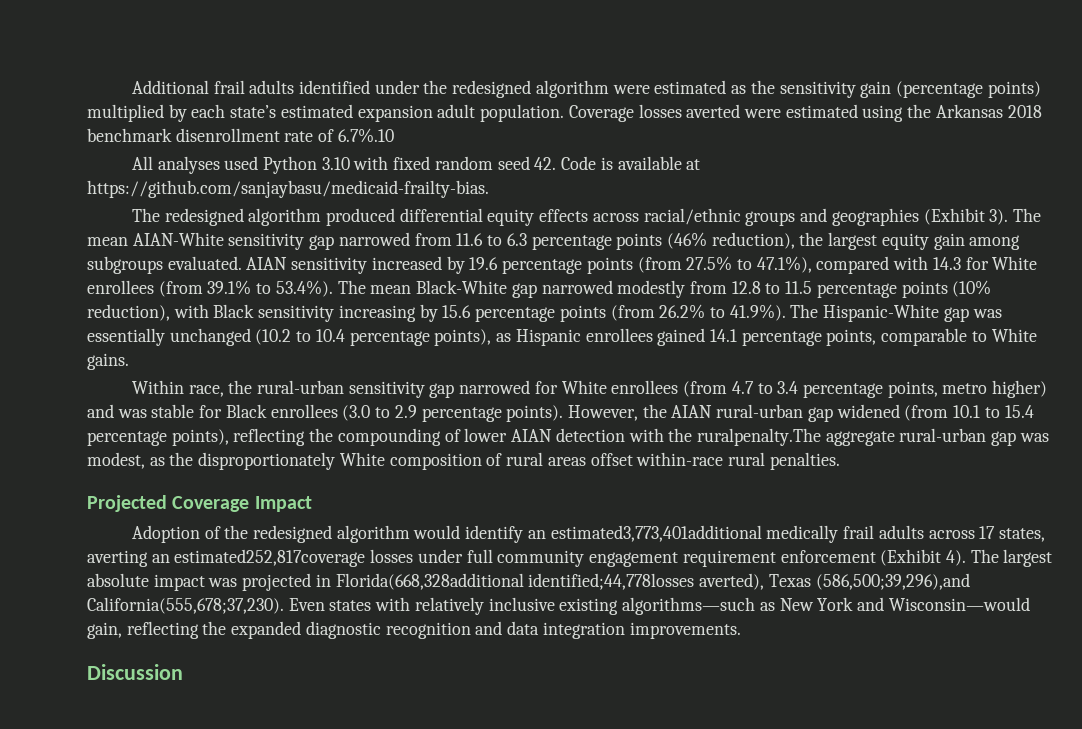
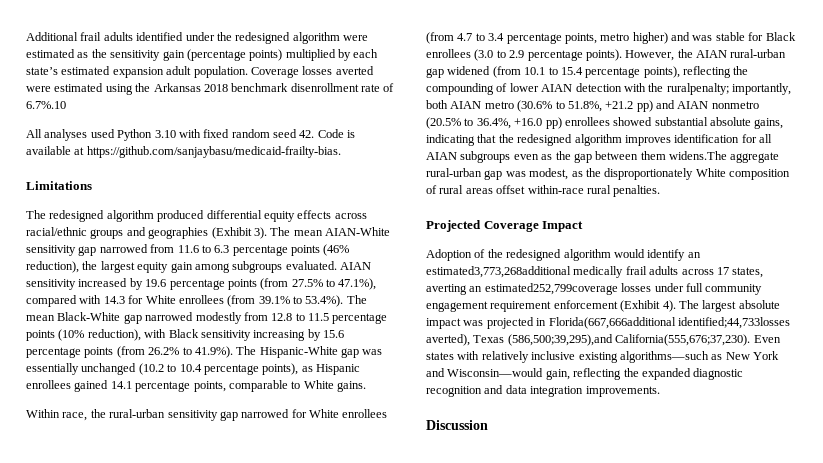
+ Limitations
- However, the AIAN rural-urban gap widened (from 10.1 to 15.4 percentage points), reflecting the compounding of lower AIAN detection with the ruralpenalty.The aggregate rural-urban gap was modest, as the disproportionately White composition of rural areas offset within-race rural penalties.
+ However, the AIAN rural-urban gap widened (from 10.1 to 15.4 percentage points), reflecting the compounding of lower AIAN detection with the ruralpenalty; importantly, both AIAN metro (30.6% to 51.8%, +21.2 pp) and AIAN nonmetro (20.5% to 36.4%, +16.0 pp) enrollees showed substantial absolute gains, indicating that the redesigned algorithm improves identification for all AIAN subgroups even as the gap between them widens.The aggregate rural-urban gap was modest, as the disproportionately White composition of rural areas offset within-race rural penalties.
- Adoption of the redesigned algorithm would identify an estimated3,773,401additional medically frail adults across 17 states, averting an estimated252,817coverage losses under full community engagement requirement enforcement (Exhibit 4).
+ Adoption of the redesigned algorithm would identify an estimated3,773,268additional medically frail adults across 17 states, averting an estimated252,799coverage losses under full community engagement requirement enforcement (Exhibit 4).
- The largest absolute impact was projected in Florida(668,328additional identified;44,778losses averted), Texas (586,500;39,296),and California(555,678;37,230).
+ The largest absolute impact was projected in Florida(667,666additional identified;44,733losses averted), Texas (586,500;39,295),and California(555,676;37,230).

